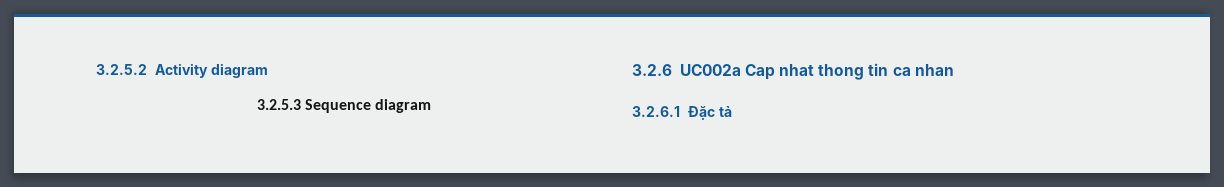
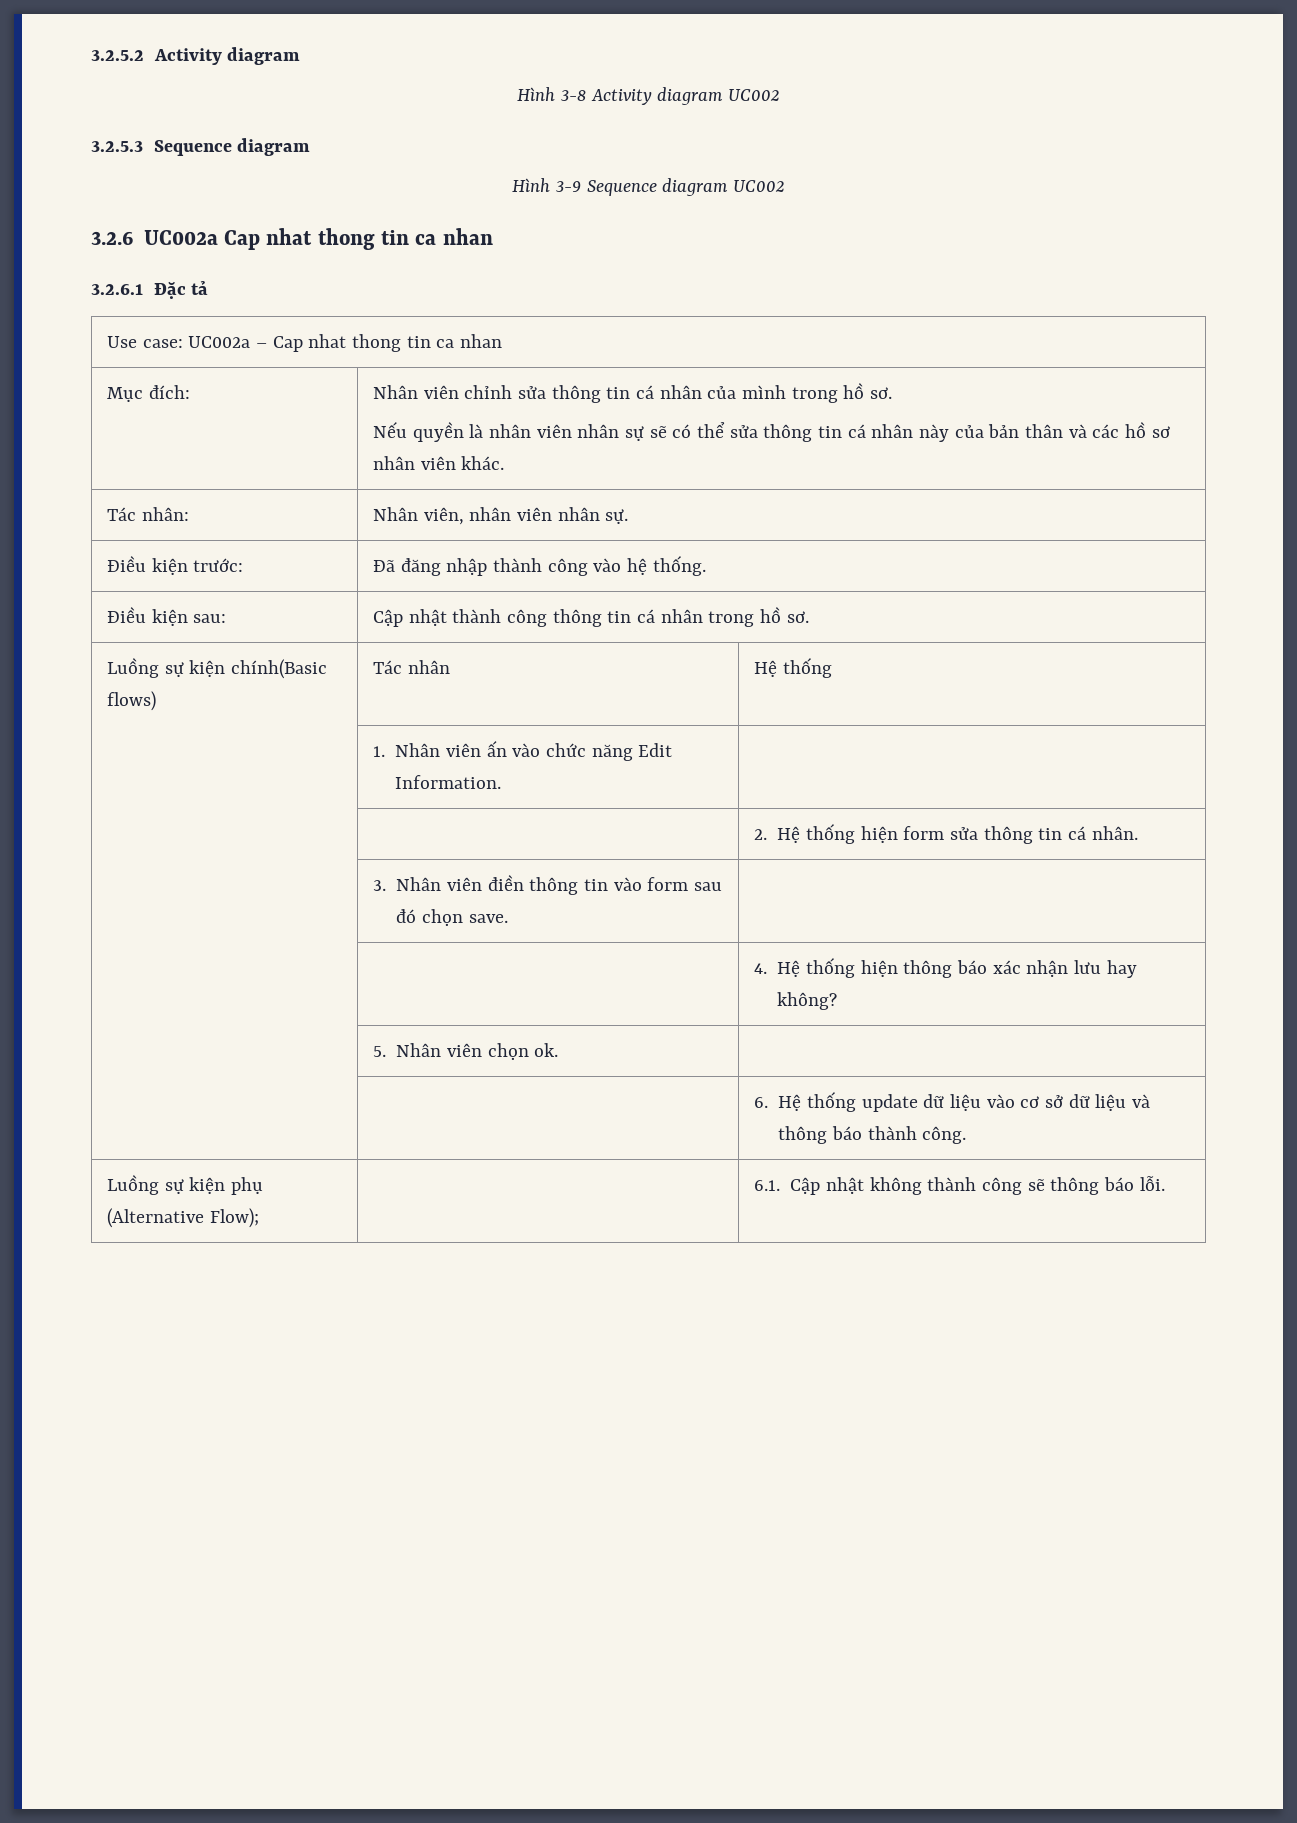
+ Hình 3-8 Activity diagram UC002
  3.2.5.3 Sequence diagram
+ Hình 3-9 Sequence diagram UC002
+ Use case: UC002a – Cap nhat thong tin ca nhan
+ Mục đích: | Nhân viên chỉnh sửa thông tin cá nhân của mình trong hồ sơ.
+ Nếu quyền là nhân viên nhân sự sẽ có thể sửa thông tin cá nhân này của bản thân và các hồ sơ nhân viên khác.
+ Tác nhân: | Nhân viên, nhân viên nhân sự.
+ Điều kiện trước: | Đã đăng nhập thành công vào hệ thống.
+ Điều kiện sau: | Cập nhật thành công thông tin cá nhân trong hồ sơ.
+ Luồng sự kiện chính(Basic flows) | Tác nhân | Hệ thống
+ | 1. Nhân viên ấn vào chức năng Edit Information. |
+ | | 2. Hệ thống hiện form sửa thông tin cá nhân.
+ | 3. Nhân viên điền thông tin vào form sau đó chọn save. |
+ | | 4. Hệ thống hiện thông báo xác nhận lưu hay không?
+ | 5. Nhân viên chọn ok. |
+ | | 6. Hệ thống update dữ liệu vào cơ sở dữ liệu và thông báo thành công.
+ Luồng sự kiện phụ (Alternative Flow); | | 6.1. Cập nhật không thành công sẽ thông báo lỗi.

